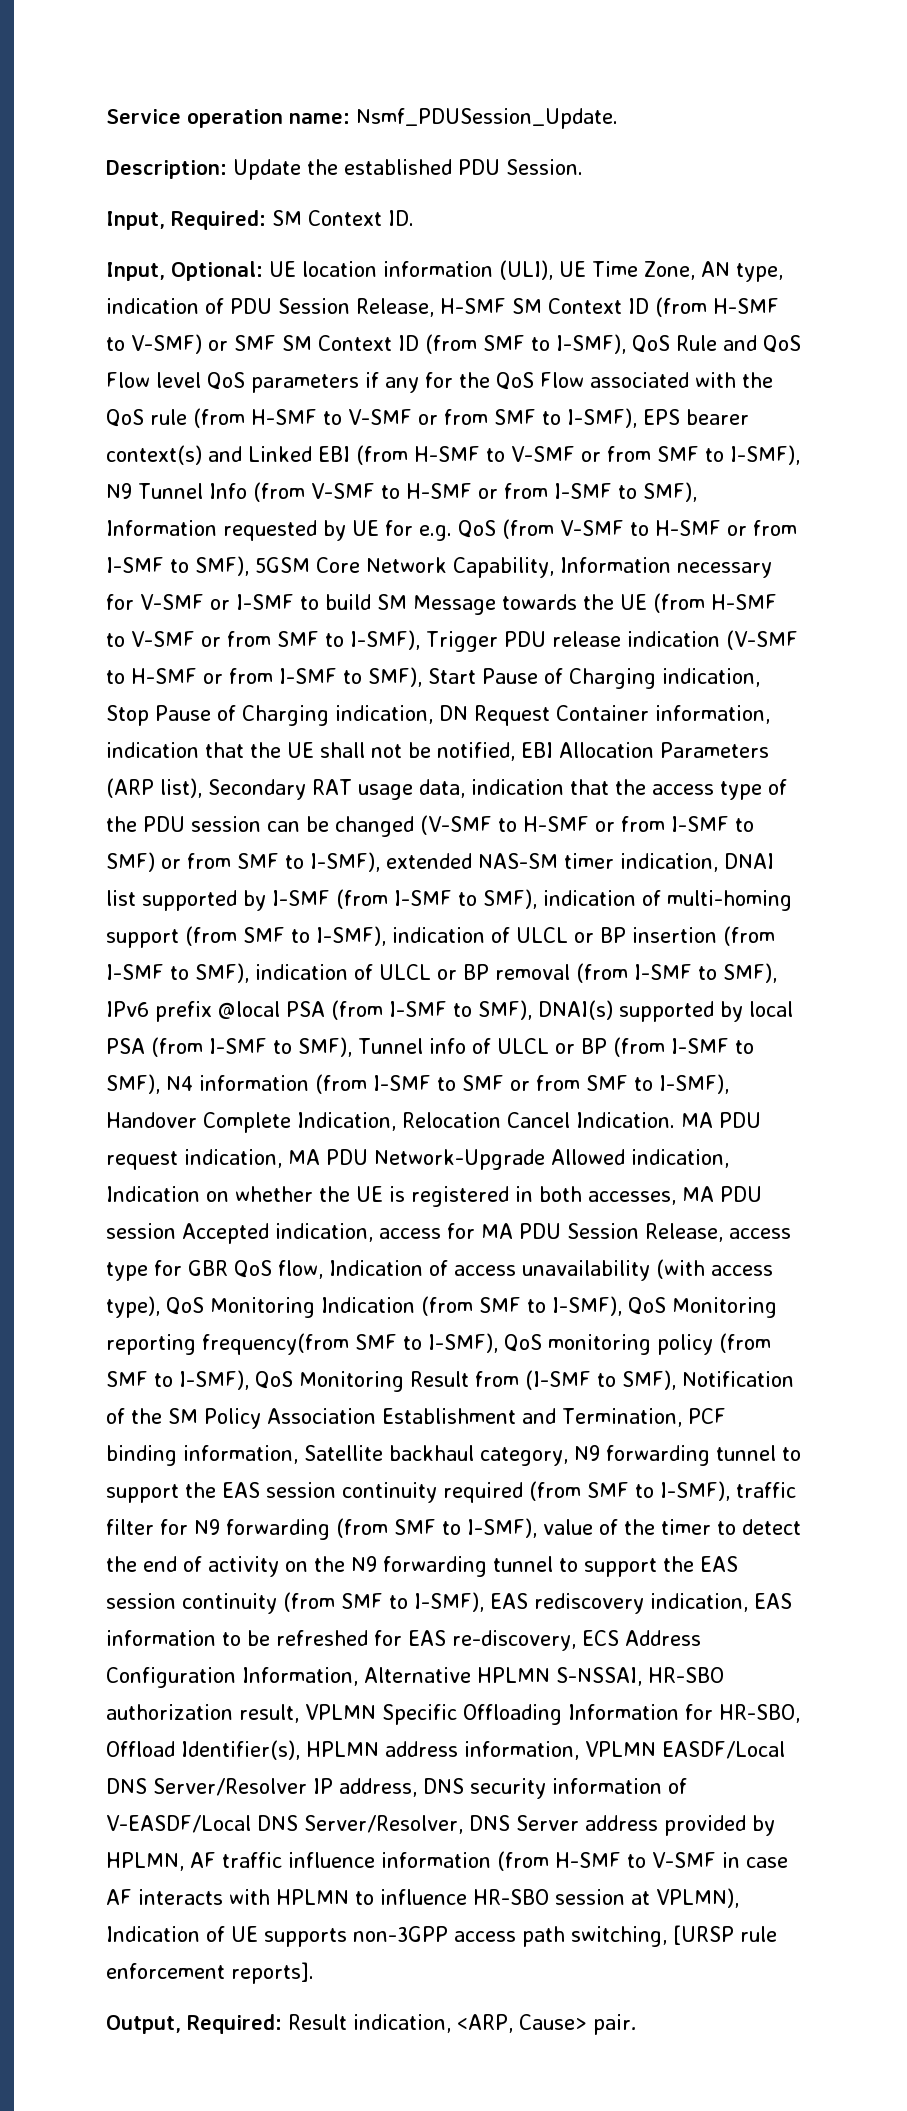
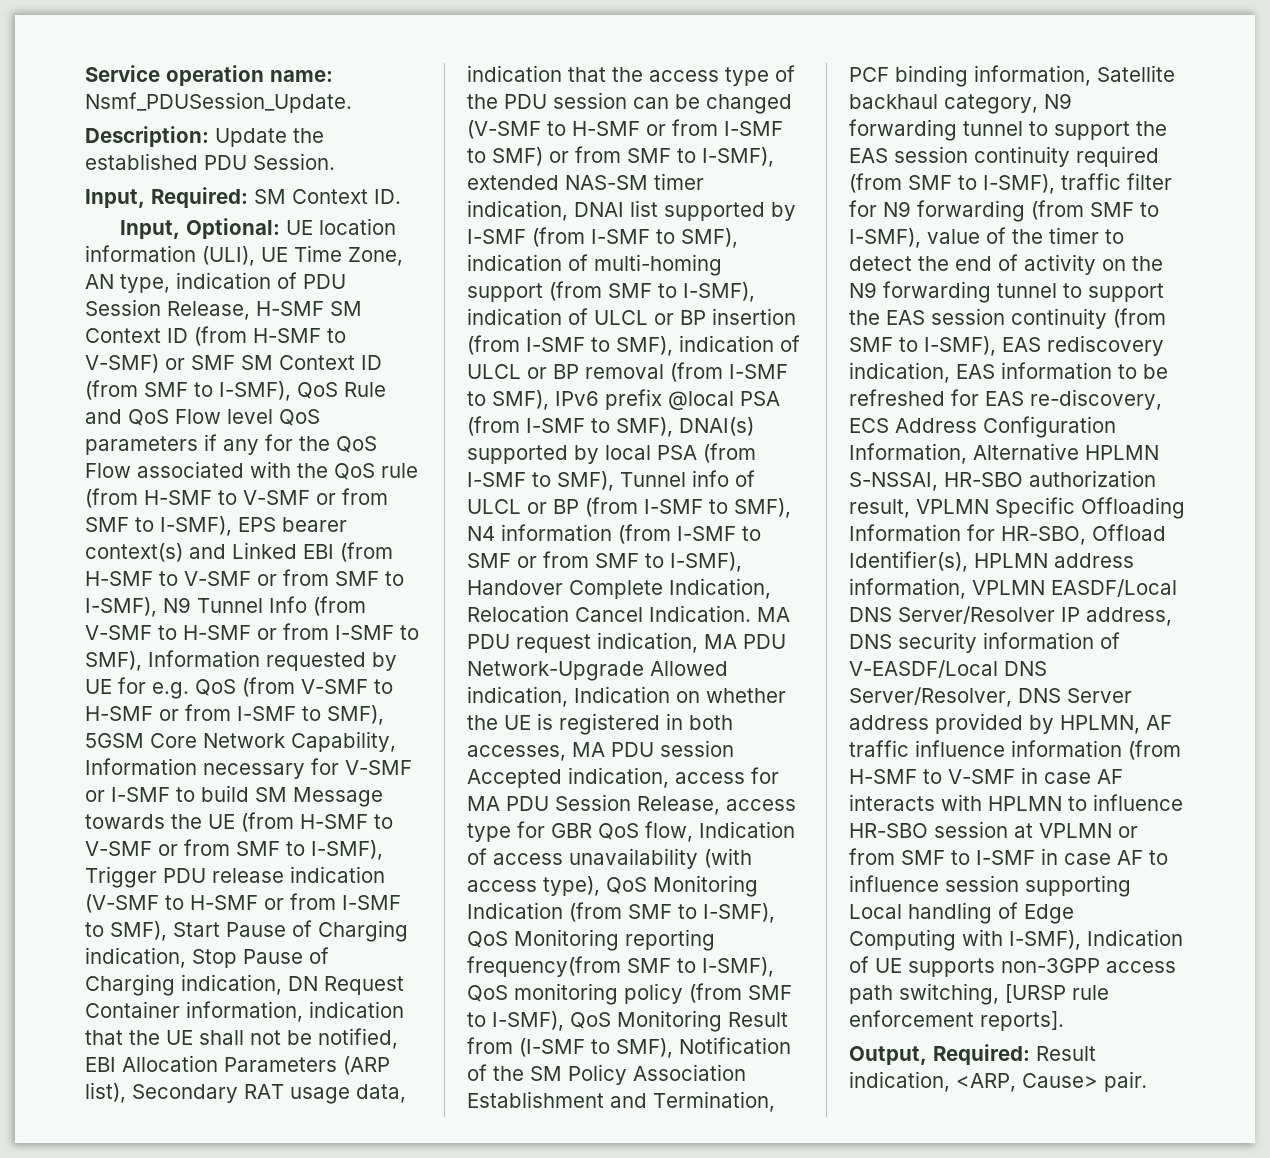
- MA PDU request indication, MA PDU Network-Upgrade Allowed indication, Indication on whether the UE is registered in both accesses, MA PDU session Accepted indication, access for MA PDU Session Release, access type for GBR QoS flow, Indication of access unavailability (with access type), QoS Monitoring Indication (from SMF to I-SMF), QoS Monitoring reporting frequency(from SMF to I-SMF), QoS monitoring policy (from SMF to I-SMF), QoS Monitoring Result from (I-SMF to SMF), Notification of the SM Policy Association Establishment and Termination, PCF binding information, Satellite backhaul category, N9 forwarding tunnel to support the EAS session continuity required (from SMF to I-SMF), traffic filter for N9 forwarding (from SMF to I-SMF), value of the timer to detect the end of activity on the N9 forwarding tunnel to support the EAS session continuity (from SMF to I-SMF), EAS rediscovery indication, EAS information to be refreshed for EAS re-discovery, ECS Address Configuration Information, Alternative HPLMN S-NSSAI, HR-SBO authorization result, VPLMN Specific Offloading Information for HR-SBO, Offload Identifier(s), HPLMN address information, VPLMN EASDF/Local DNS Server/Resolver IP address, DNS security information of V-EASDF/Local DNS Server/Resolver, DNS Server address provided by HPLMN, AF traffic influence information (from H-SMF to V-SMF in case AF interacts with HPLMN to influence HR-SBO session at VPLMN), Indication of UE supports non-3GPP access path switching, [URSP rule enforcement reports].
+ MA PDU request indication, MA PDU Network-Upgrade Allowed indication, Indication on whether the UE is registered in both accesses, MA PDU session Accepted indication, access for MA PDU Session Release, access type for GBR QoS flow, Indication of access unavailability (with access type), QoS Monitoring Indication (from SMF to I-SMF), QoS Monitoring reporting frequency(from SMF to I-SMF), QoS monitoring policy (from SMF to I-SMF), QoS Monitoring Result from (I-SMF to SMF), Notification of the SM Policy Association Establishment and Termination, PCF binding information, Satellite backhaul category, N9 forwarding tunnel to support the EAS session continuity required (from SMF to I-SMF), traffic filter for N9 forwarding (from SMF to I-SMF), value of the timer to detect the end of activity on the N9 forwarding tunnel to support the EAS session continuity (from SMF to I-SMF), EAS rediscovery indication, EAS information to be refreshed for EAS re-discovery, ECS Address Configuration Information, Alternative HPLMN S-NSSAI, HR-SBO authorization result, VPLMN Specific Offloading Information for HR-SBO, Offload Identifier(s), HPLMN address information, VPLMN EASDF/Local DNS Server/Resolver IP address, DNS security information of V-EASDF/Local DNS Server/Resolver, DNS Server address provided by HPLMN, AF traffic influence information (from H-SMF to V-SMF in case AF interacts with HPLMN to influence HR-SBO session at VPLMN or from SMF to I-SMF in case AF to influence session supporting Local handling of Edge Computing with I-SMF), Indication of UE supports non-3GPP access path switching, [URSP rule enforcement reports].

